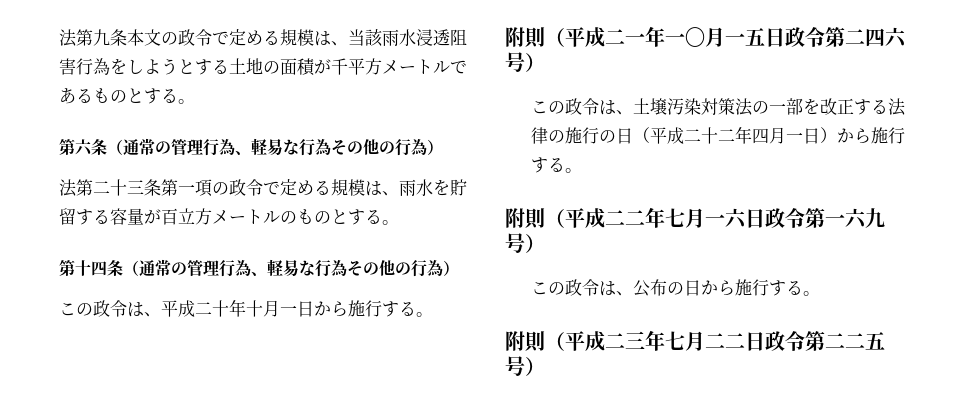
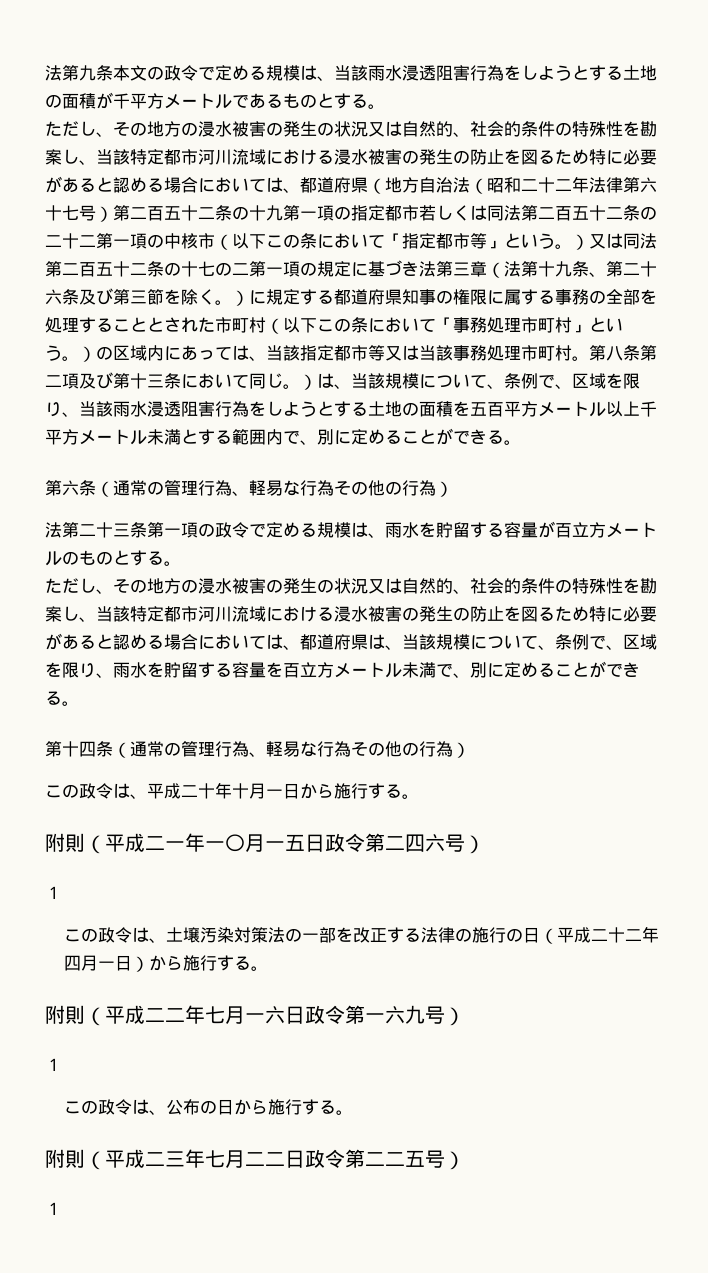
+ ただし、その地方の浸水被害の発生の状況又は自然的、社会的条件の特殊性を勘案し、当該特定都市河川流域における浸水被害の発生の防止を図るため特に必要があると認める場合においては、都道府県（地方自治法（昭和二十二年法律第六十七号）第二百五十二条の十九第一項の指定都市若しくは同法第二百五十二条の二十二第一項の中核市（以下この条において「指定都市等」という。）又は同法第二百五十二条の十七の二第一項の規定に基づき法第三章（法第十九条、第二十六条及び第三節を除く。）に規定する都道府県知事の権限に属する事務の全部を処理することとされた市町村（以下この条において「事務処理市町村」という。）の区域内にあっては、当該指定都市等又は当該事務処理市町村。第八条第二項及び第十三条において同じ。）は、当該規模について、条例で、区域を限り、当該雨水浸透阻害行為をしようとする土地の面積を五百平方メートル以上千平方メートル未満とする範囲内で、別に定めることができる。
+ ただし、その地方の浸水被害の発生の状況又は自然的、社会的条件の特殊性を勘案し、当該特定都市河川流域における浸水被害の発生の防止を図るため特に必要があると認める場合においては、都道府県は、当該規模について、条例で、区域を限り、雨水を貯留する容量を百立方メートル未満で、別に定めることができる。
  附則（平成二一年一〇月一五日政令第二四六号）
+ １
  附則（平成二二年七月一六日政令第一六九号）
+ １
  附則（平成二三年七月二二日政令第二二五号）
+ １

